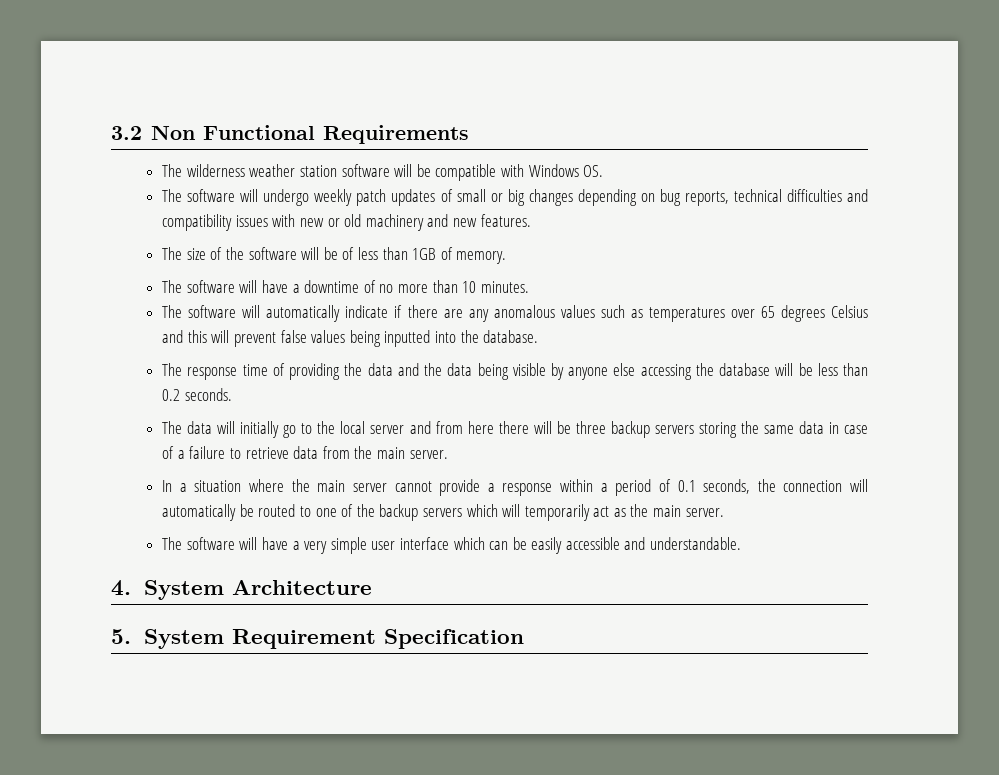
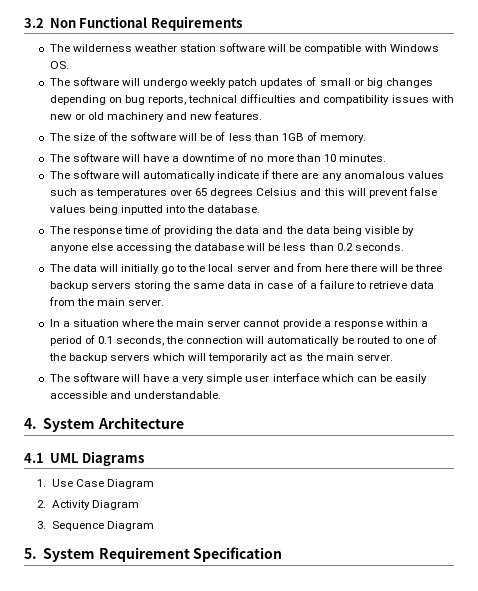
+ 4.1 UML Diagrams
+ 1. Use Case Diagram
+ 2. Activity Diagram
+ 3. Sequence Diagram

